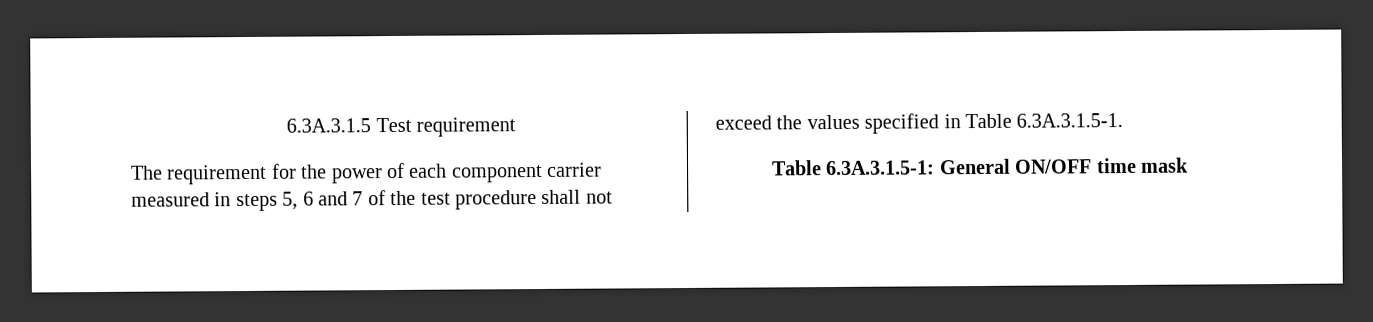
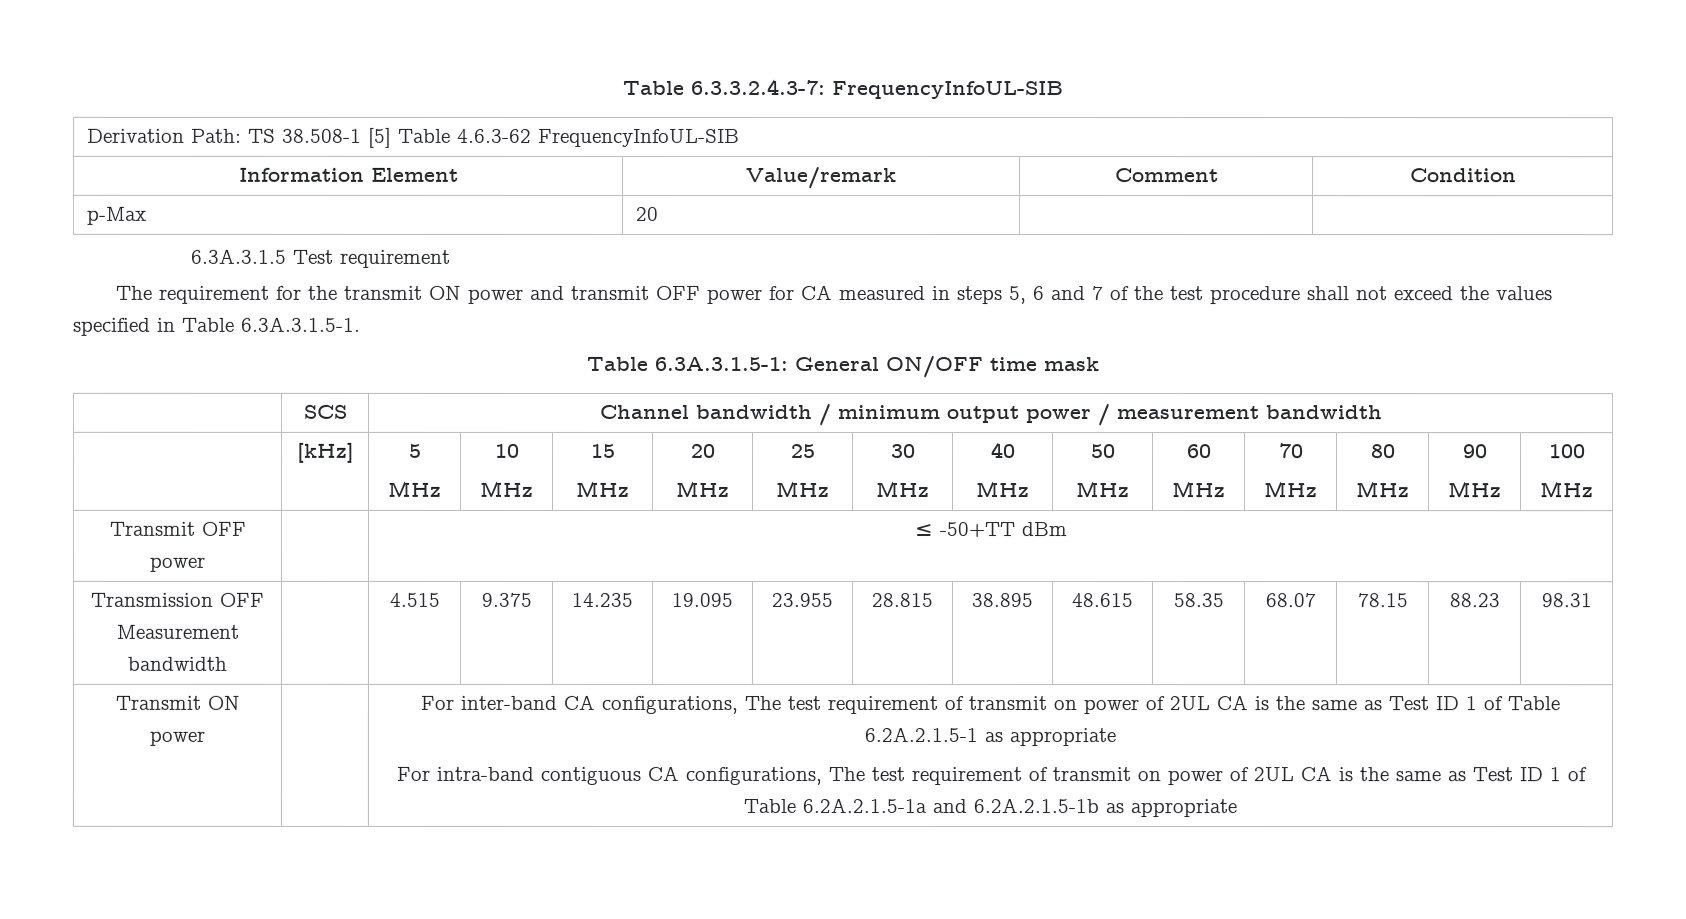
+ Table 6.3.3.2.4.3-7: FrequencyInfoUL-SIB
+ Derivation Path: TS 38.508-1 [5] Table 4.6.3-62 FrequencyInfoUL-SIB
+ Information Element | Value/remark | Comment | Condition
+ p-Max | 20 | |
- The requirement for the power of each component carrier measured in steps 5, 6 and 7 of the test procedure shall not exceed the values specified in Table 6.3A.3.1.5-1.
+ The requirement for the transmit ON power and transmit OFF power for CA measured in steps 5, 6 and 7 of the test procedure shall not exceed the values specified in Table 6.3A.3.1.5-1.
+ | SCS | Channel bandwidth / minimum output power / measurement bandwidth
+ | [kHz] | 5
+ MHz | 10
+ MHz | 15
+ MHz | 20
+ MHz | 25
+ MHz | 30
+ MHz | 40
+ MHz | 50
+ MHz | 60
+ MHz | 70
+ MHz | 80
+ MHz | 90
+ MHz | 100
+ MHz
+ Transmit OFF power | | ≤ -50+TT dBm
+ Transmission OFF Measurement bandwidth | | 4.515 | 9.375 | 14.235 | 19.095 | 23.955 | 28.815 | 38.895 | 48.615 | 58.35 | 68.07 | 78.15 | 88.23 | 98.31
+ Transmit ON power | | For inter-band CA configurations, The test requirement of transmit on power of 2UL CA is the same as Test ID 1 of Table 6.2A.2.1.5-1 as appropriate
+ For intra-band contiguous CA configurations, The test requirement of transmit on power of 2UL CA is the same as Test ID 1 of Table 6.2A.2.1.5-1a and 6.2A.2.1.5-1b as appropriate

